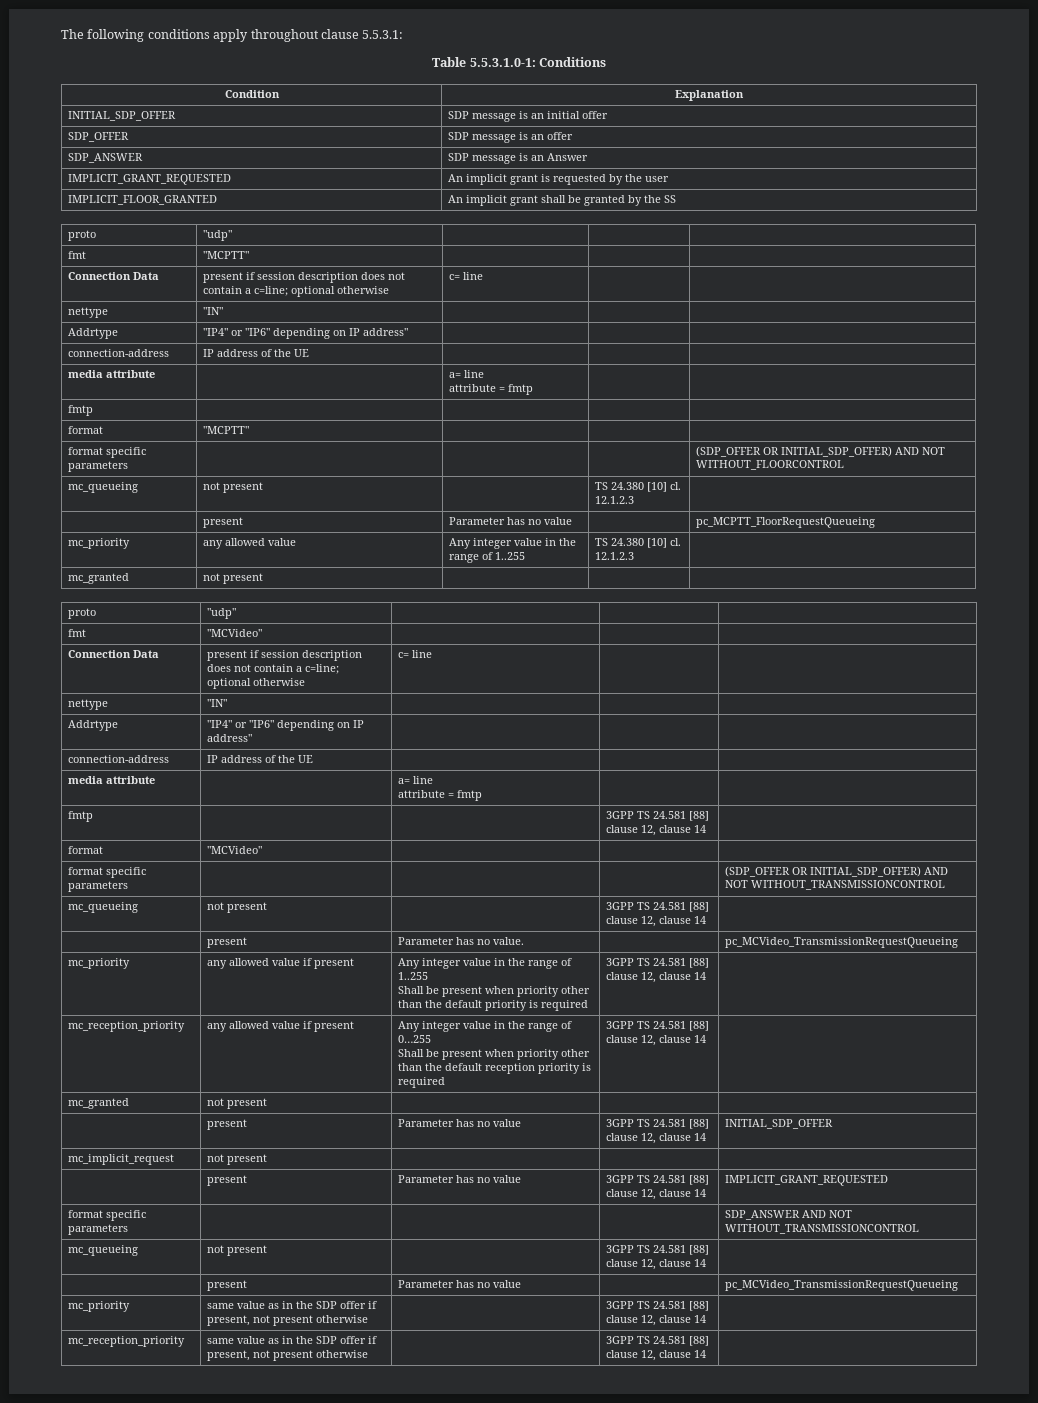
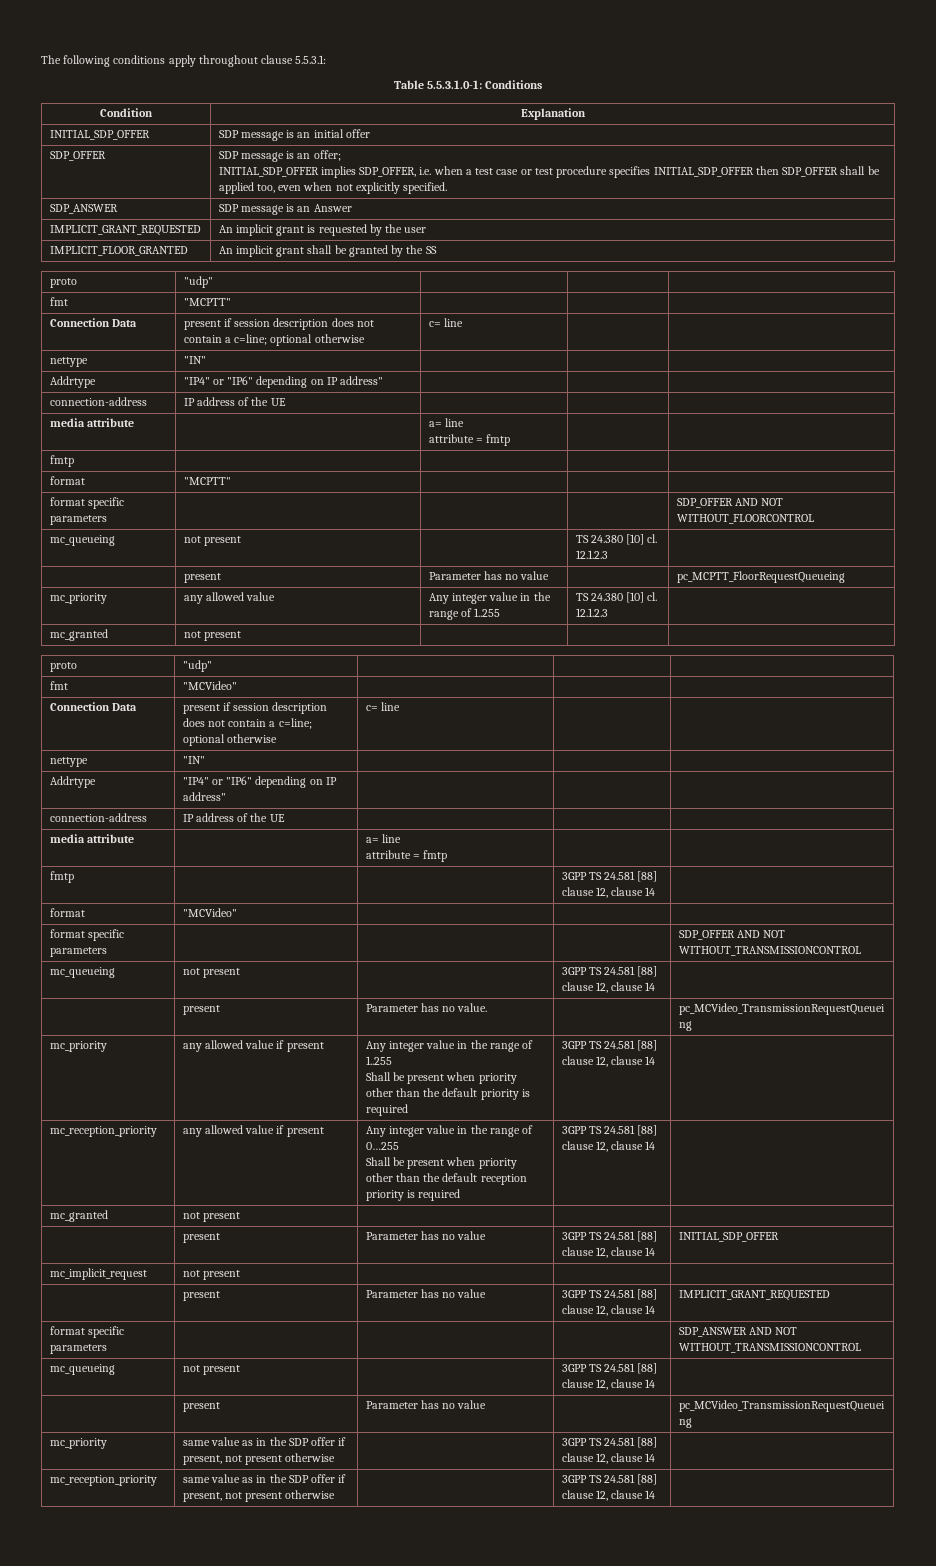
- SDP_OFFER | SDP message is an offer
+ SDP_OFFER | SDP message is an offer;
+ INITIAL_SDP_OFFER implies SDP_OFFER, i.e. when a test case or test procedure specifies INITIAL_SDP_OFFER then SDP_OFFER shall be applied too, even when not explicitly specified.
- format specific parameters | | | | (SDP_OFFER OR INITIAL_SDP_OFFER) AND NOT WITHOUT_FLOORCONTROL
+ format specific parameters | | | | SDP_OFFER AND NOT WITHOUT_FLOORCONTROL
- format specific parameters | | | | (SDP_OFFER OR INITIAL_SDP_OFFER) AND NOT WITHOUT_TRANSMISSIONCONTROL
+ format specific parameters | | | | SDP_OFFER AND NOT WITHOUT_TRANSMISSIONCONTROL

